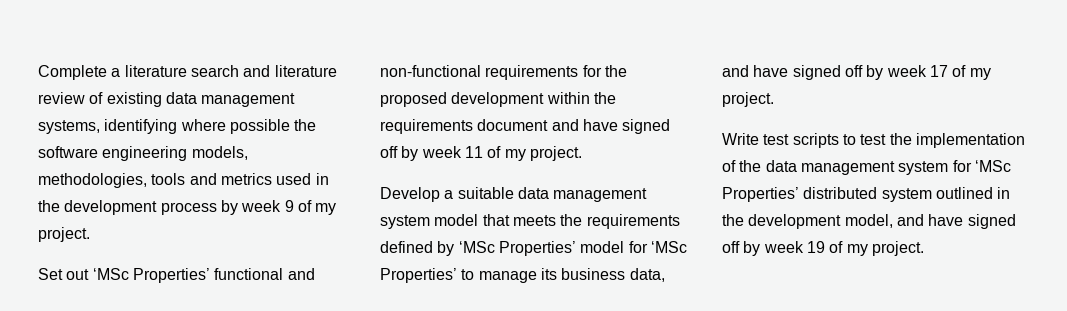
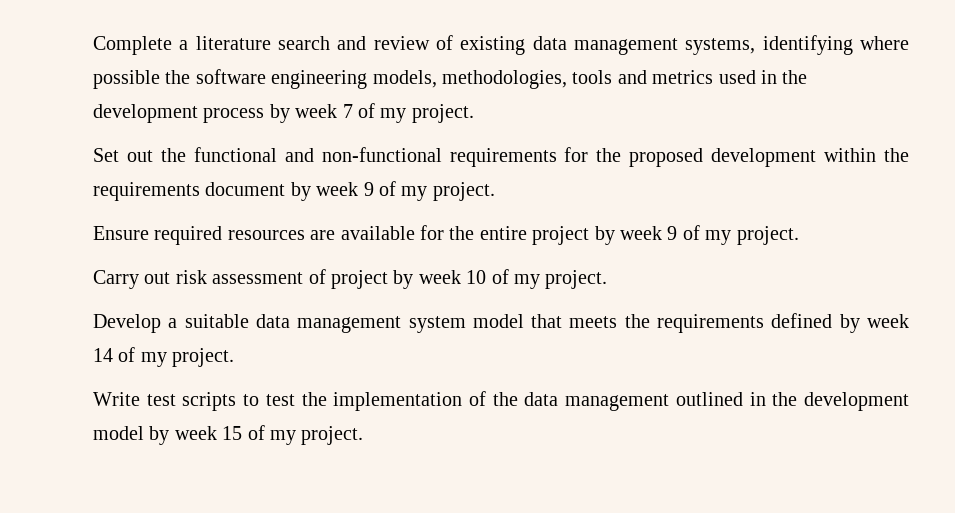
- Complete a literature search and literature review of existing data management systems, identifying where possible the software engineering models, methodologies, tools and metrics used in the development process by week 9 of my project.
+ Complete a literature search and review of existing data management systems, identifying where possible the software engineering models, methodologies, tools and metrics used in the development process by week 7 of my project.
- Set out ‘MSc Properties’ functional and non-functional requirements for the proposed development within the requirements document and have signed off by week 11 of my project.
+ Set out the functional and non-functional requirements for the proposed development within the requirements document by week 9 of my project.
+ Ensure required resources are available for the entire project by week 9 of my project.
+ Carry out risk assessment of project by week 10 of my project.
- Develop a suitable data management system model that meets the requirements defined by ‘MSc Properties’ model for ‘MSc Properties’ to manage its business data, and have signed off by week 17 of my project.
+ Develop a suitable data management system model that meets the requirements defined by week 14 of my project.
- Write test scripts to test the implementation of the data management system for ‘MSc Properties’ distributed system outlined in the development model, and have signed off by week 19 of my project.
+ Write test scripts to test the implementation of the data management outlined in the development model by week 15 of my project.

